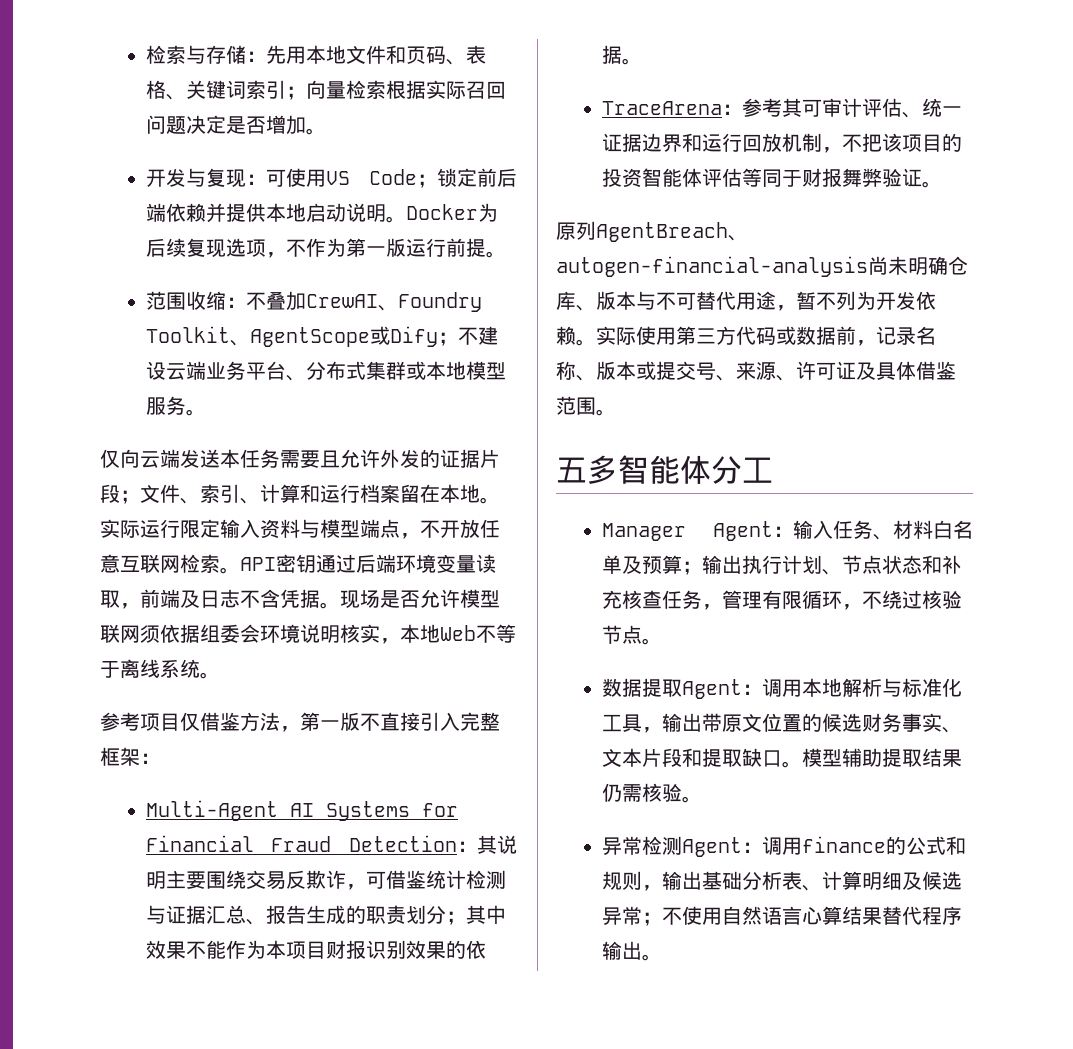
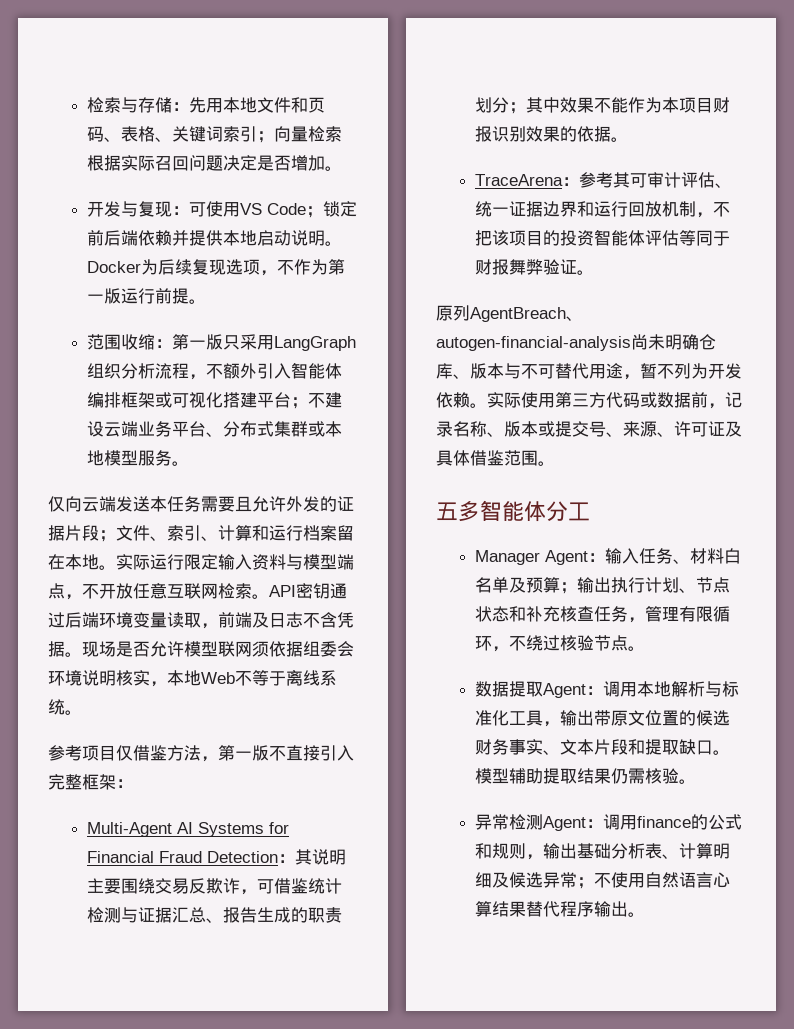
- 范围收缩：不叠加CrewAI、Foundry Toolkit、AgentScope或Dify；不建设云端业务平台、分布式集群或本地模型服务。
+ 范围收缩：第一版只采用LangGraph组织分析流程，不额外引入智能体编排框架或可视化搭建平台；不建设云端业务平台、分布式集群或本地模型服务。

